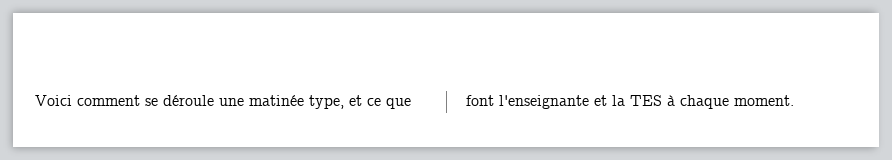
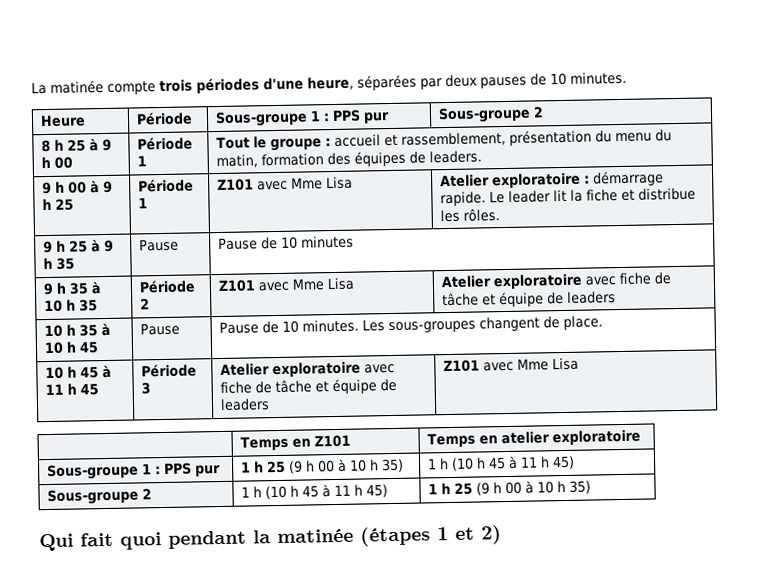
- Voici comment se déroule une matinée type, et ce que font l'enseignante et la TES à chaque moment.
+ La matinée compte trois périodes d'une heure, séparées par deux pauses de 10 minutes.
+ Heure | Période | Sous-groupe 1 : PPS pur | Sous-groupe 2
+ 8 h 25 à 9 h 00 | Période 1 | Tout le groupe : accueil et rassemblement, présentation du menu du matin, formation des équipes de leaders.
+ 9 h 00 à 9 h 25 | Période 1 | Z101 avec Mme Lisa | Atelier exploratoire : démarrage rapide. Le leader lit la fiche et distribue les rôles.
+ 9 h 25 à 9 h 35 | Pause | Pause de 10 minutes
+ 9 h 35 à 10 h 35 | Période 2 | Z101 avec Mme Lisa | Atelier exploratoire avec fiche de tâche et équipe de leaders
+ 10 h 35 à 10 h 45 | Pause | Pause de 10 minutes. Les sous-groupes changent de place.
+ 10 h 45 à 11 h 45 | Période 3 | Atelier exploratoire avec fiche de tâche et équipe de leaders | Z101 avec Mme Lisa
+ | Temps en Z101 | Temps en atelier exploratoire
+ Sous-groupe 1 : PPS pur | 1 h 25 (9 h 00 à 10 h 35) | 1 h (10 h 45 à 11 h 45)
+ Sous-groupe 2 | 1 h (10 h 45 à 11 h 45) | 1 h 25 (9 h 00 à 10 h 35)
+ Qui fait quoi pendant la matinée (étapes 1 et 2)

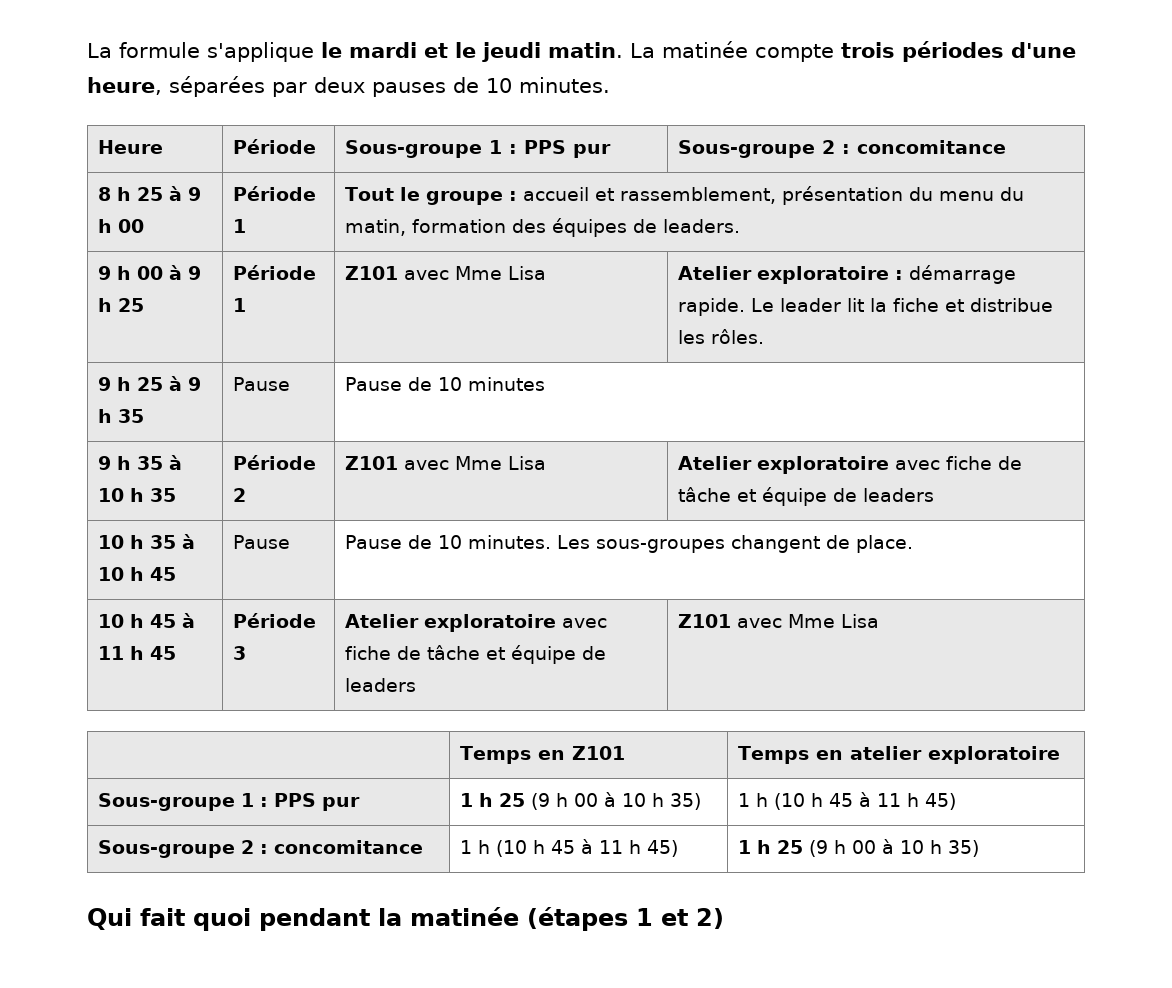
- La matinée compte trois périodes d'une heure, séparées par deux pauses de 10 minutes.
+ La formule s'applique le mardi et le jeudi matin. La matinée compte trois périodes d'une heure, séparées par deux pauses de 10 minutes.
- Heure | Période | Sous-groupe 1 : PPS pur | Sous-groupe 2
+ Heure | Période | Sous-groupe 1 : PPS pur | Sous-groupe 2 : concomitance
- Sous-groupe 2 | 1 h (10 h 45 à 11 h 45) | 1 h 25 (9 h 00 à 10 h 35)
+ Sous-groupe 2 : concomitance | 1 h (10 h 45 à 11 h 45) | 1 h 25 (9 h 00 à 10 h 35)

